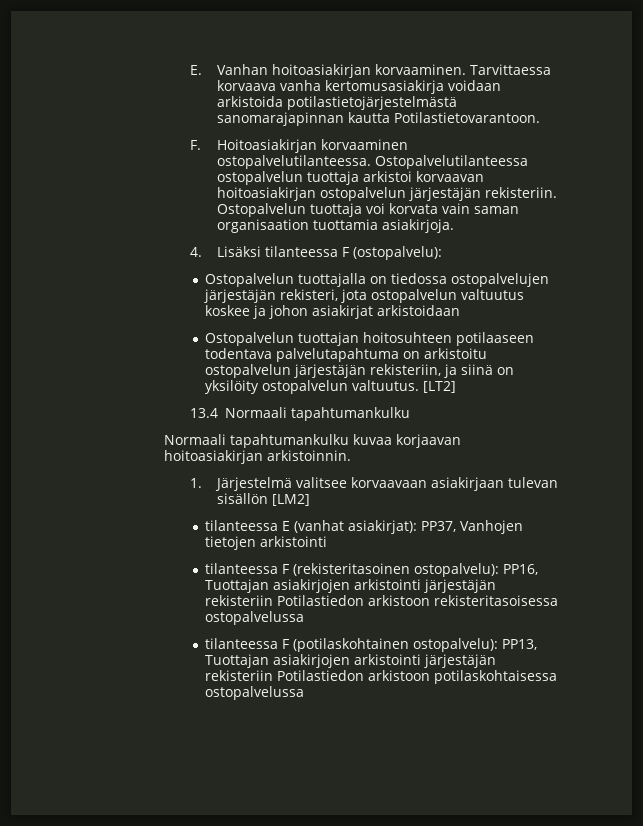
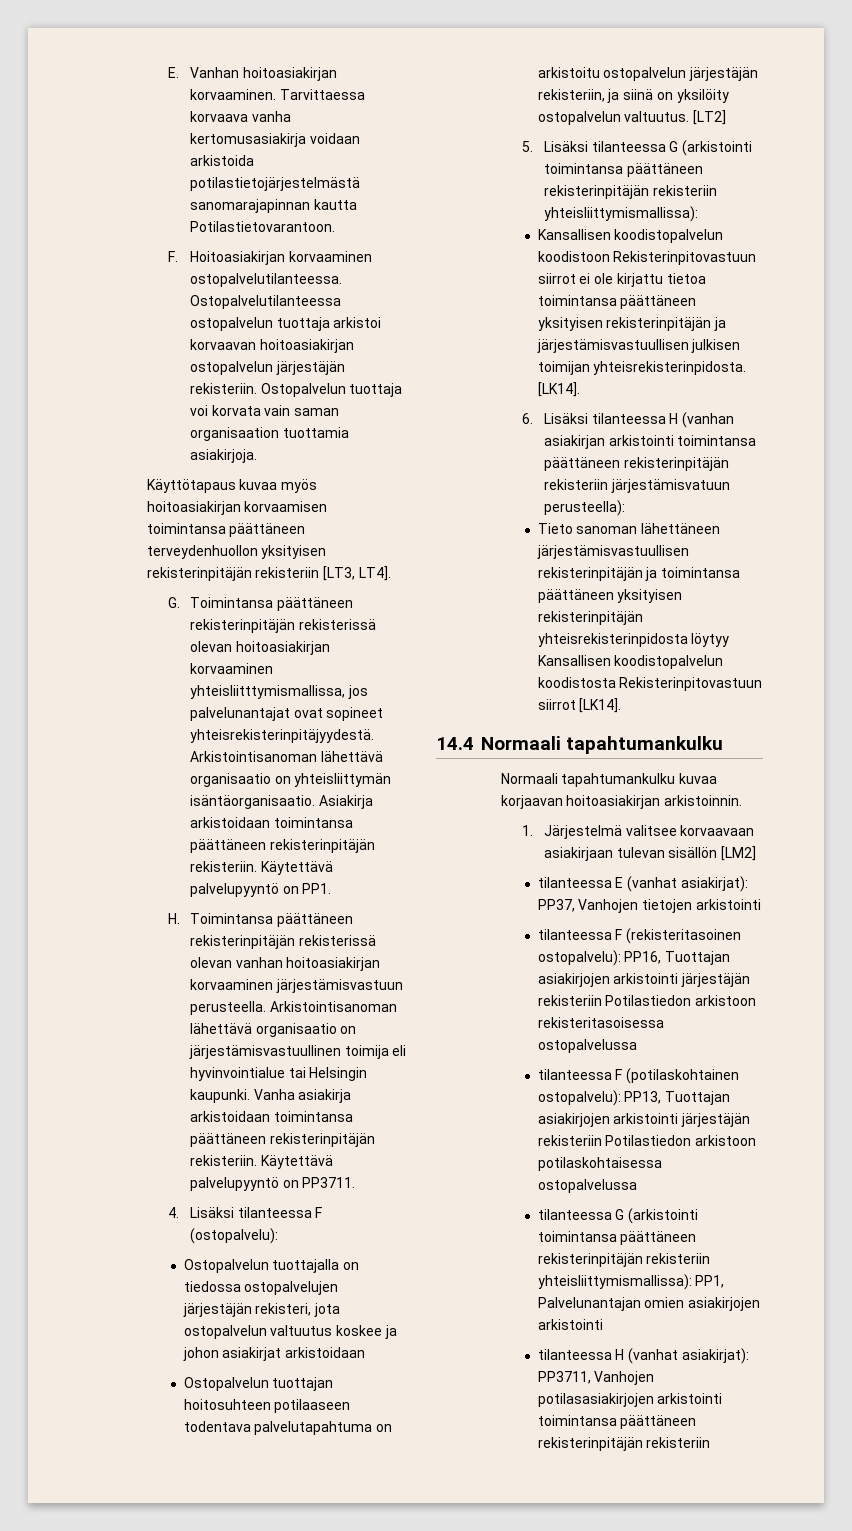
+ Käyttötapaus kuvaa myös hoitoasiakirjan korvaamisen toimintansa päättäneen terveydenhuollon yksityisen rekisterinpitäjän rekisteriin [LT3, LT4].
+ G. Toimintansa päättäneen rekisterinpitäjän rekisterissä olevan hoitoasiakirjan korvaaminen yhteisliitttymismallissa, jos palvelunantajat ovat sopineet yhteisrekisterinpitäjyydestä. Arkistointisanoman lähettävä organisaatio on yhteisliittymän isäntäorganisaatio. Asiakirja arkistoidaan toimintansa päättäneen rekisterinpitäjän rekisteriin. Käytettävä palvelupyyntö on PP1.
+ H. Toimintansa päättäneen rekisterinpitäjän rekisterissä olevan vanhan hoitoasiakirjan korvaaminen järjestämisvastuun perusteella. Arkistointisanoman lähettävä organisaatio on järjestämisvastuullinen toimija eli hyvinvointialue tai Helsingin kaupunki. Vanha asiakirja arkistoidaan toimintansa päättäneen rekisterinpitäjän rekisteriin. Käytettävä palvelupyyntö on PP3711.
- 13.4 Normaali tapahtumankulku
+ 5. Lisäksi tilanteessa G (arkistointi toimintansa päättäneen rekisterinpitäjän rekisteriin yhteisliittymismallissa):
+ Kansallisen koodistopalvelun koodistoon Rekisterinpitovastuun siirrot ei ole kirjattu tietoa toimintansa päättäneen yksityisen rekisterinpitäjän ja järjestämisvastuullisen julkisen toimijan yhteisrekisterinpidosta. [LK14].
+ 6. Lisäksi tilanteessa H (vanhan asiakirjan arkistointi toimintansa päättäneen rekisterinpitäjän rekisteriin järjestämisvatuun perusteella):
+ Tieto sanoman lähettäneen järjestämisvastuullisen rekisterinpitäjän ja toimintansa päättäneen yksityisen rekisterinpitäjän yhteisrekisterinpidosta löytyy Kansallisen koodistopalvelun koodistosta Rekisterinpitovastuun siirrot [LK14].
+ 14.4 Normaali tapahtumankulku
+ tilanteessa G (arkistointi toimintansa päättäneen rekisterinpitäjän rekisteriin yhteisliittymismallissa): PP1, Palvelunantajan omien asiakirjojen arkistointi
+ tilanteessa H (vanhat asiakirjat): PP3711, Vanhojen potilasasiakirjojen arkistointi toimintansa päättäneen rekisterinpitäjän rekisteriin

